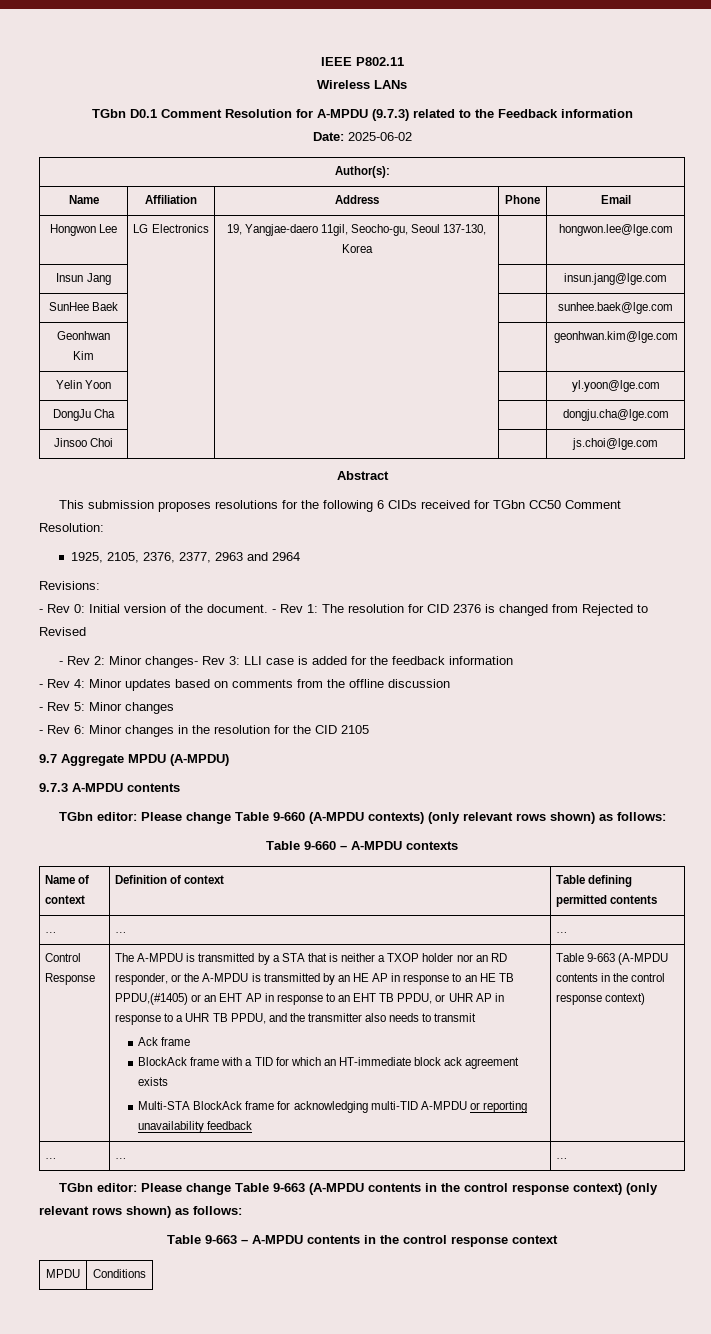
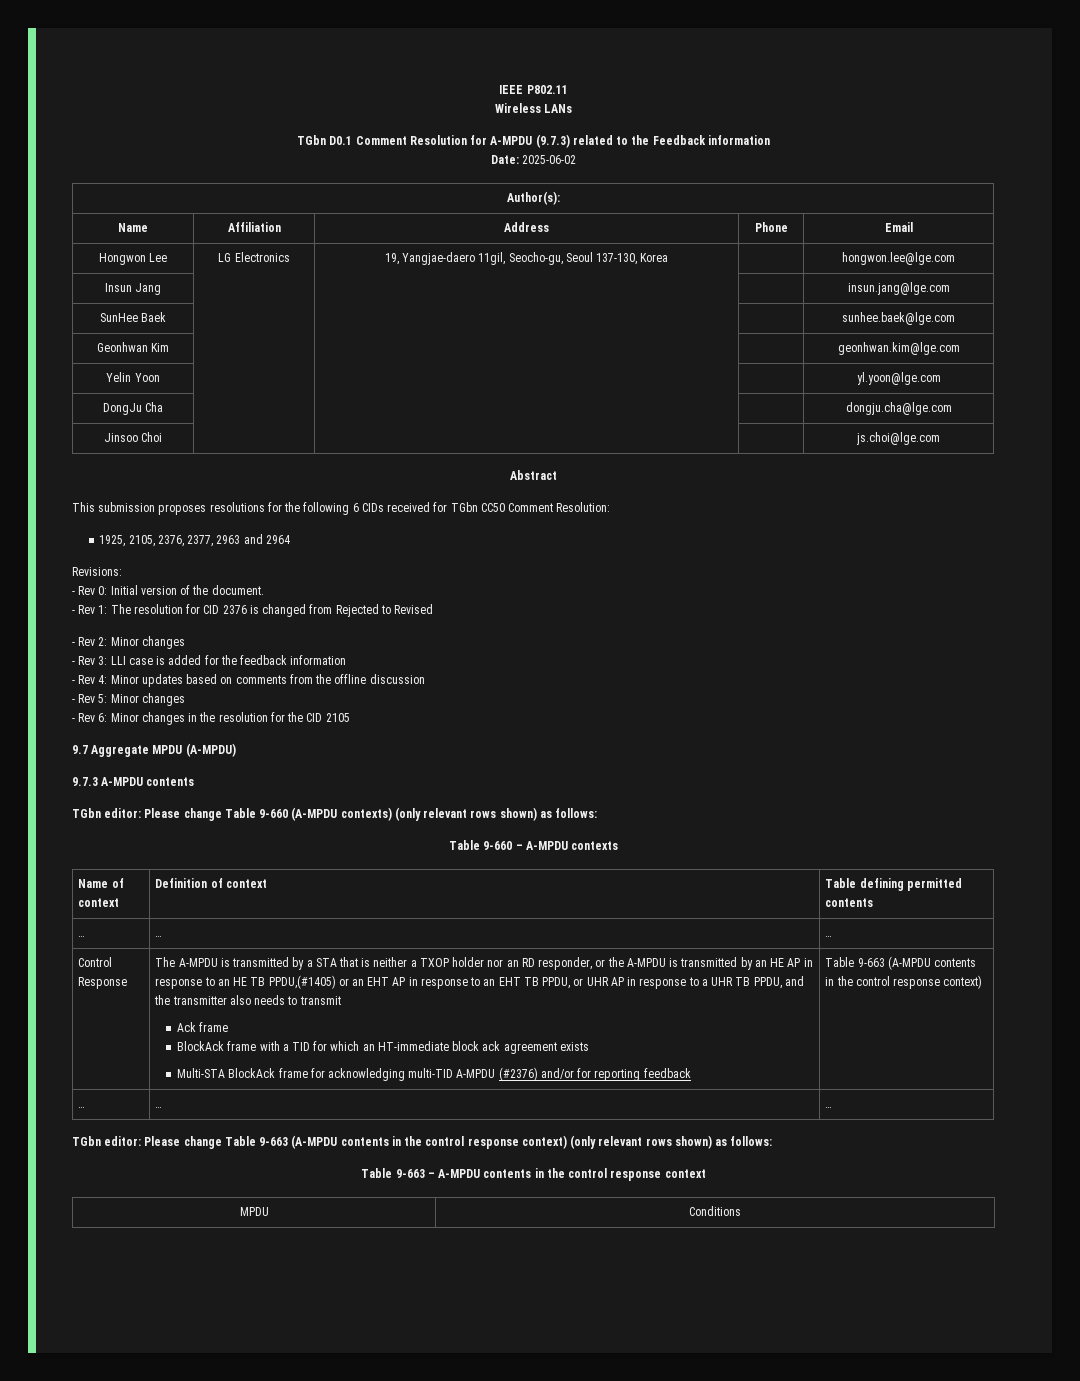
- - Rev 0: Initial version of the document. - Rev 1: The resolution for CID 2376 is changed from Rejected to Revised
+ - Rev 0: Initial version of the document.
+ - Rev 1: The resolution for CID 2376 is changed from Rejected to Revised
- - Rev 2: Minor changes- Rev 3: LLI case is added for the feedback information
+ - Rev 2: Minor changes
+ - Rev 3: LLI case is added for the feedback information
- Multi-STA BlockAck frame for acknowledging multi-TID A-MPDU or reporting unavailability feedback
+ Multi-STA BlockAck frame for acknowledging multi-TID A-MPDU (#2376) and/or for reporting feedback

